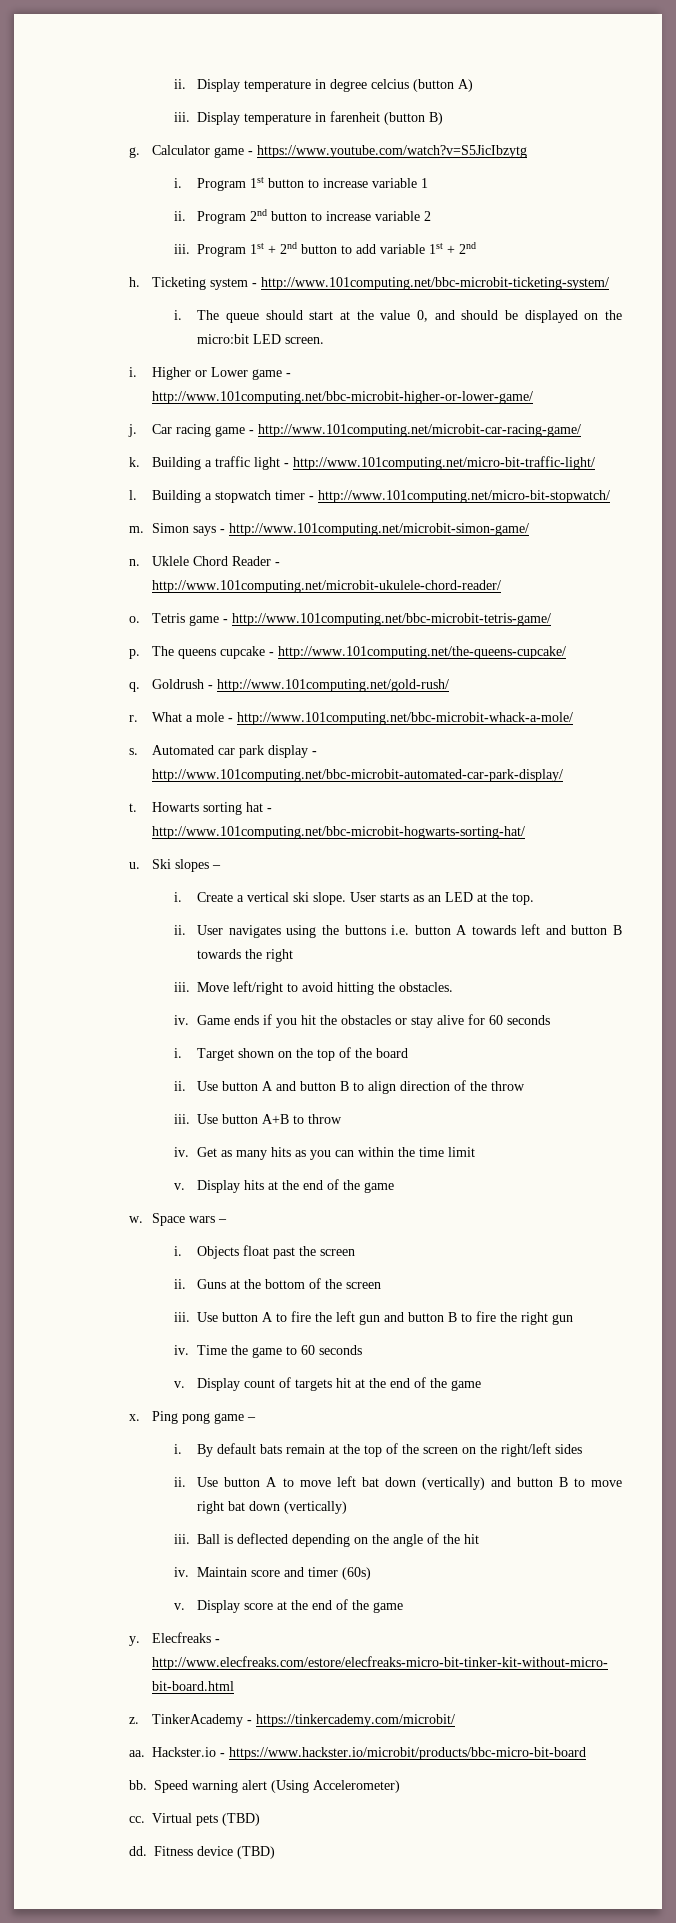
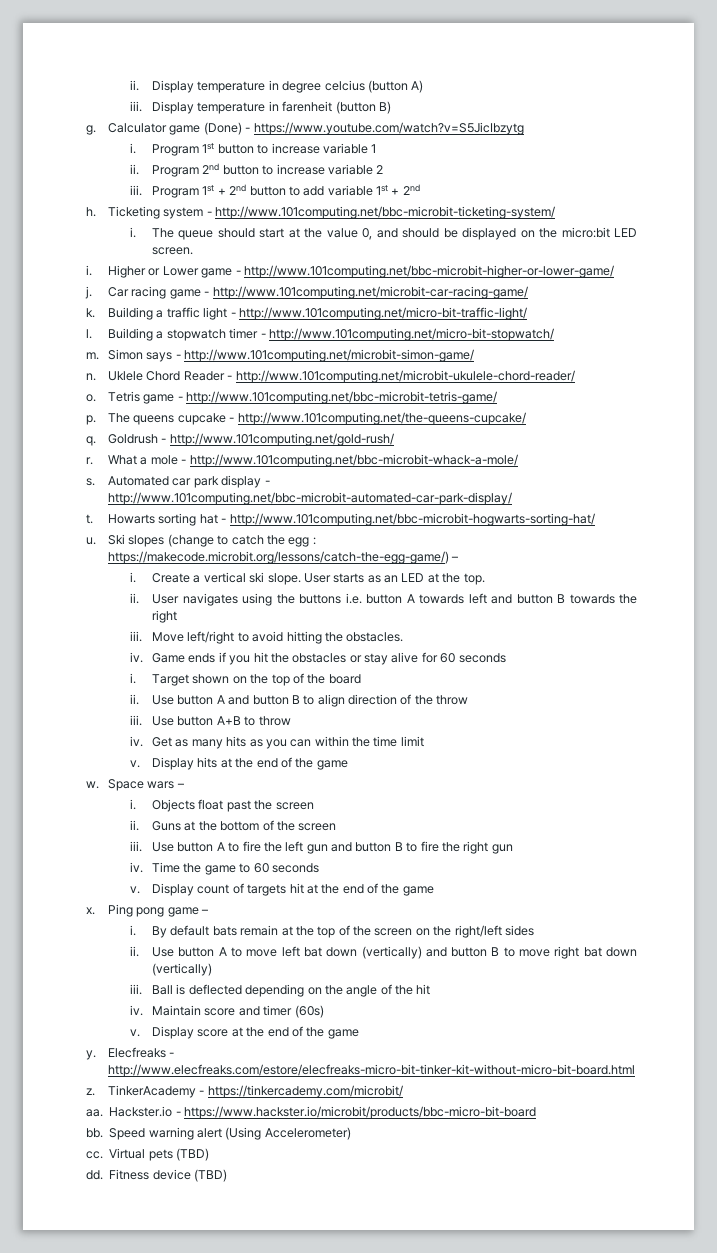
- Calculator game - https://www.youtube.com/watch?v=S5JicIbzytg
+ Calculator game (Done) - https://www.youtube.com/watch?v=S5JicIbzytg
- Ski slopes –
+ Ski slopes (change to catch the egg : https://makecode.microbit.org/lessons/catch-the-egg-game/) –

